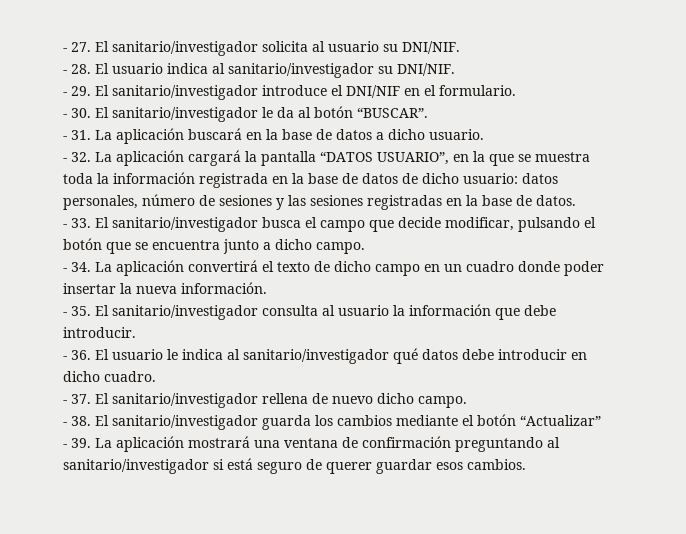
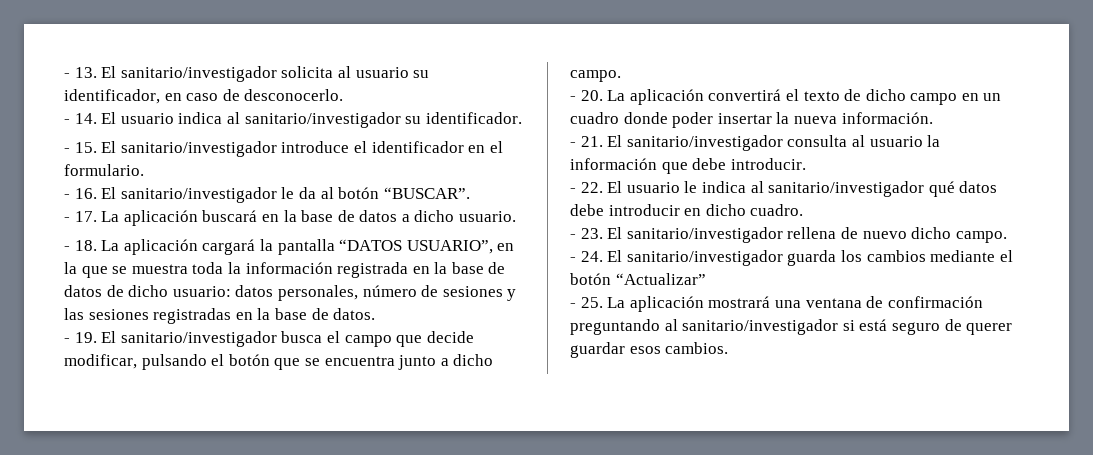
- - 27. El sanitario/investigador solicita al usuario su DNI/NIF.
- - 28. El usuario indica al sanitario/investigador su DNI/NIF.
- - 29. El sanitario/investigador introduce el DNI/NIF en el formulario.
+ - 13. El sanitario/investigador solicita al usuario su identificador, en caso de desconocerlo.
+ - 14. El usuario indica al sanitario/investigador su identificador.
+ - 15. El sanitario/investigador introduce el identificador en el formulario.
- - 30. El sanitario/investigador le da al botón “BUSCAR”.
+ - 16. El sanitario/investigador le da al botón “BUSCAR”.
- - 31. La aplicación buscará en la base de datos a dicho usuario.
+ - 17. La aplicación buscará en la base de datos a dicho usuario.
- - 32. La aplicación cargará la pantalla “DATOS USUARIO”, en la que se muestra toda la información registrada en la base de datos de dicho usuario: datos personales, número de sesiones y las sesiones registradas en la base de datos.
+ - 18. La aplicación cargará la pantalla “DATOS USUARIO”, en la que se muestra toda la información registrada en la base de datos de dicho usuario: datos personales, número de sesiones y las sesiones registradas en la base de datos.
- - 33. El sanitario/investigador busca el campo que decide modificar, pulsando el botón que se encuentra junto a dicho campo.
+ - 19. El sanitario/investigador busca el campo que decide modificar, pulsando el botón que se encuentra junto a dicho campo.
- - 34. La aplicación convertirá el texto de dicho campo en un cuadro donde poder insertar la nueva información.
+ - 20. La aplicación convertirá el texto de dicho campo en un cuadro donde poder insertar la nueva información.
- - 35. El sanitario/investigador consulta al usuario la información que debe introducir.
+ - 21. El sanitario/investigador consulta al usuario la información que debe introducir.
- - 36. El usuario le indica al sanitario/investigador qué datos debe introducir en dicho cuadro.
+ - 22. El usuario le indica al sanitario/investigador qué datos debe introducir en dicho cuadro.
- - 37. El sanitario/investigador rellena de nuevo dicho campo.
+ - 23. El sanitario/investigador rellena de nuevo dicho campo.
- - 38. El sanitario/investigador guarda los cambios mediante el botón “Actualizar”
+ - 24. El sanitario/investigador guarda los cambios mediante el botón “Actualizar”
- - 39. La aplicación mostrará una ventana de confirmación preguntando al sanitario/investigador si está seguro de querer guardar esos cambios.
+ - 25. La aplicación mostrará una ventana de confirmación preguntando al sanitario/investigador si está seguro de querer guardar esos cambios.

